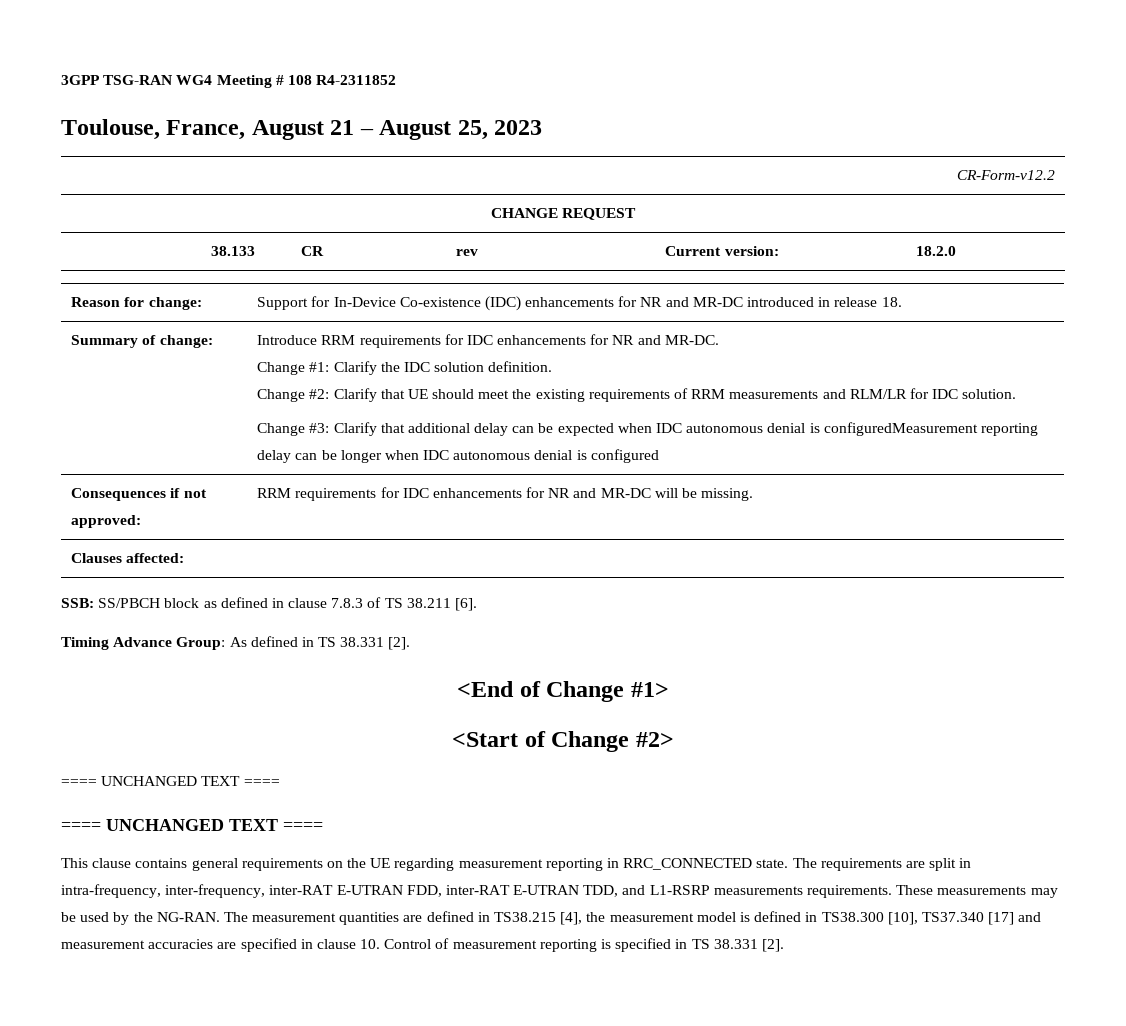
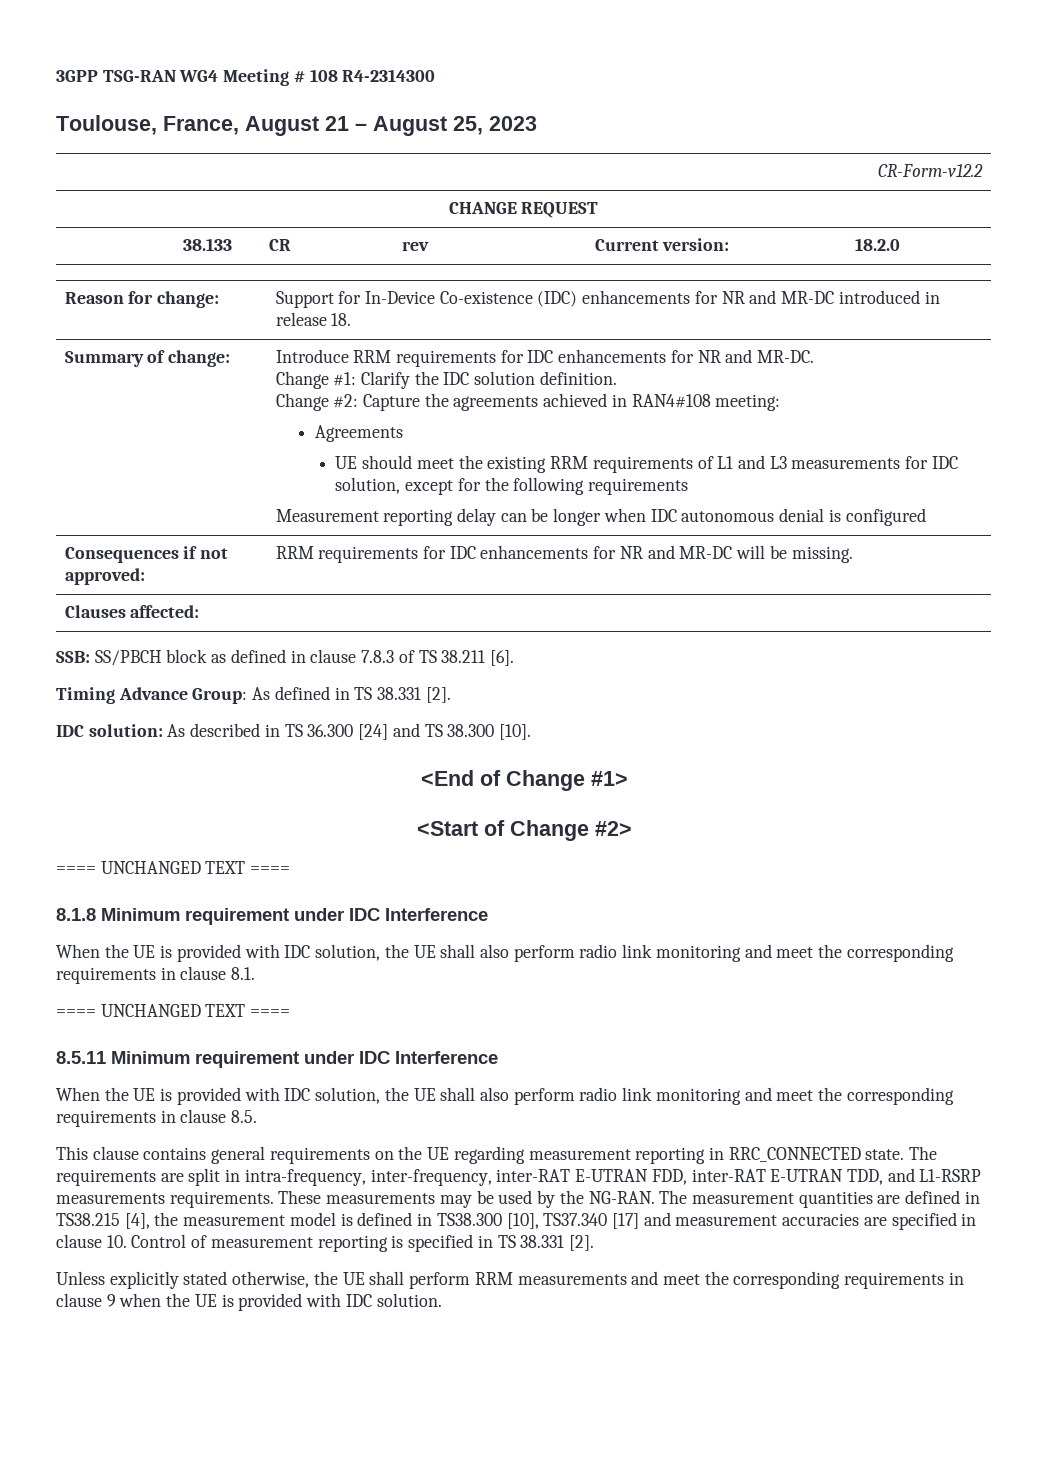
- 3GPP TSG-RAN WG4 Meeting # 108 R4-2311852
+ 3GPP TSG-RAN WG4 Meeting # 108 R4-2314300
- Change #2: Clarify that UE should meet the existing requirements of RRM measurements and RLM/LR for IDC solution.
- Change #3: Clarify that additional delay can be expected when IDC autonomous denial is configuredMeasurement reporting delay can be longer when IDC autonomous denial is configured
+ Change #2: Capture the agreements achieved in RAN4#108 meeting:
+ Agreements
+ UE should meet the existing RRM requirements of L1 and L3 measurements for IDC solution, except for the following requirements
+ Measurement reporting delay can be longer when IDC autonomous denial is configured
+ IDC solution: As described in TS 36.300 [24] and TS 38.300 [10].
  <Start of Change #2>
  ==== UNCHANGED TEXT ====
+ 8.1.8 Minimum requirement under IDC Interference
+ When the UE is provided with IDC solution, the UE shall also perform radio link monitoring and meet the corresponding requirements in clause 8.1.
  ==== UNCHANGED TEXT ====
+ 8.5.11 Minimum requirement under IDC Interference
+ When the UE is provided with IDC solution, the UE shall also perform radio link monitoring and meet the corresponding requirements in clause 8.5.
+ Unless explicitly stated otherwise, the UE shall perform RRM measurements and meet the corresponding requirements in clause 9 when the UE is provided with IDC solution.

